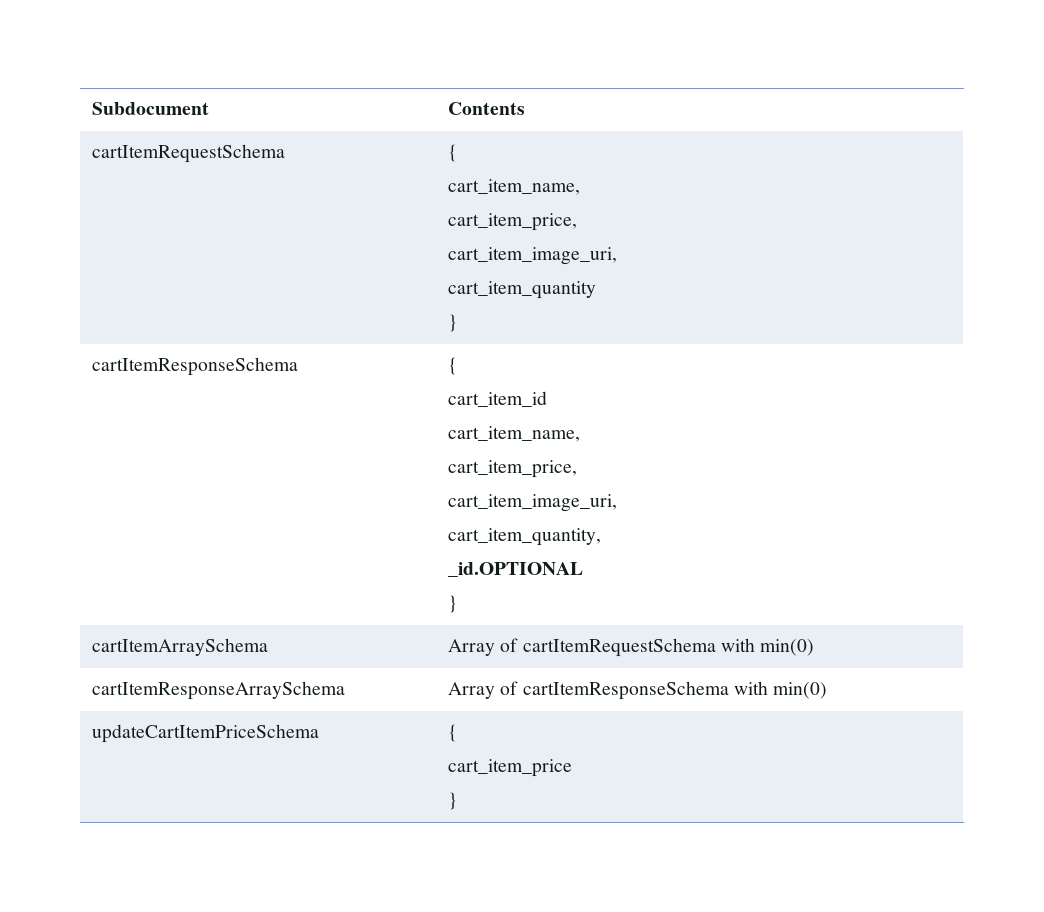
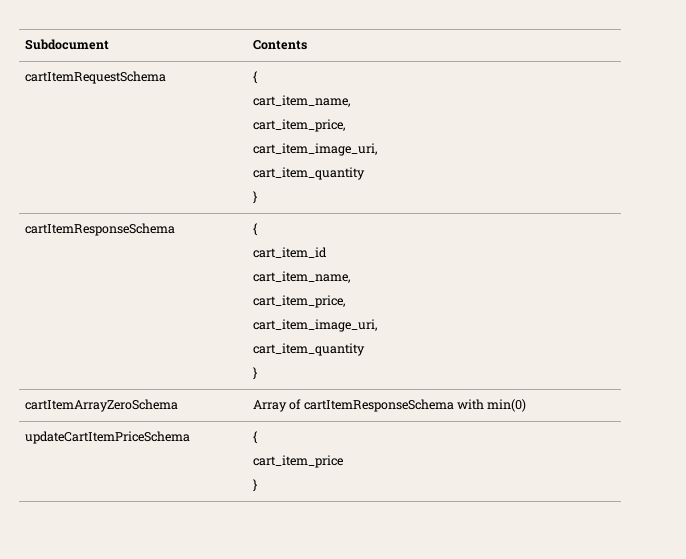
  cartItemResponseSchema | {
  cart_item_id
  cart_item_name,
  cart_item_price,
  cart_item_image_uri,
- cart_item_quantity,
- _id.OPTIONAL
+ cart_item_quantity
  }
- cartItemArraySchema | Array of cartItemRequestSchema with min(0)
- cartItemResponseArraySchema | Array of cartItemResponseSchema with min(0)
+ cartItemArrayZeroSchema | Array of cartItemResponseSchema with min(0)

